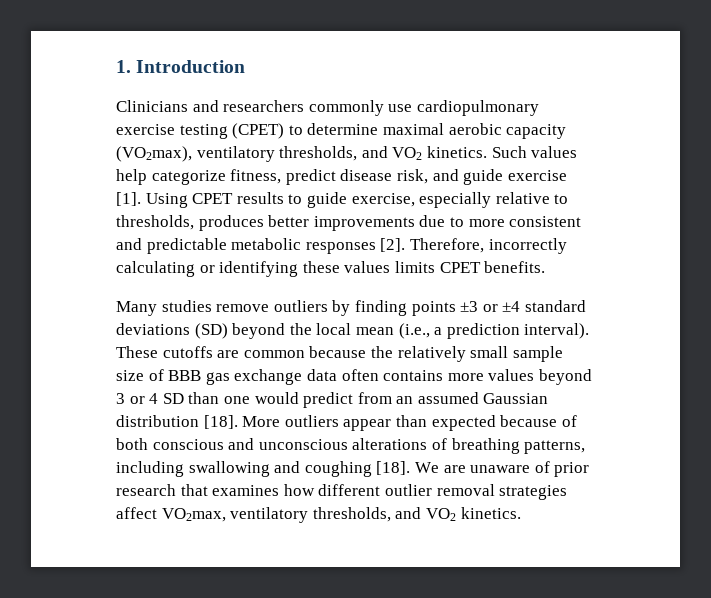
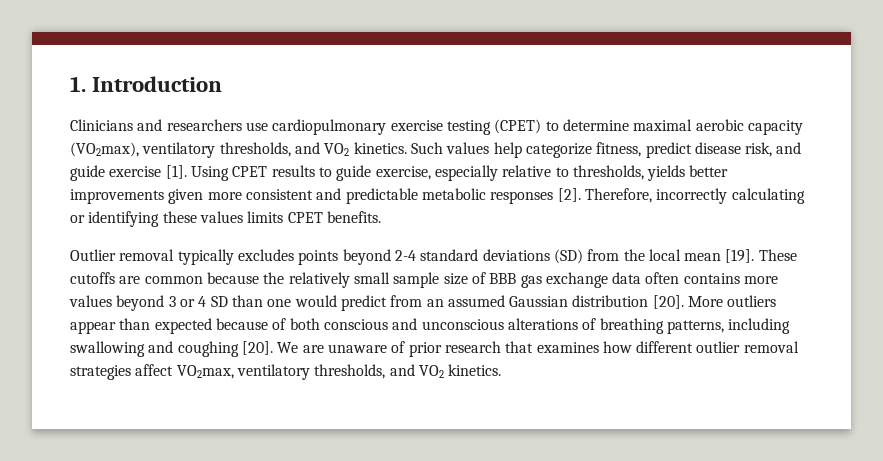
- Clinicians and researchers commonly use cardiopulmonary exercise testing (CPET) to determine maximal aerobic capacity (VO2max), ventilatory thresholds, and VO2 kinetics.
+ Clinicians and researchers use cardiopulmonary exercise testing (CPET) to determine maximal aerobic capacity (VO2max), ventilatory thresholds, and VO2 kinetics.
- Using CPET results to guide exercise, especially relative to thresholds, produces better improvements due to more consistent and predictable metabolic responses [2].
+ Using CPET results to guide exercise, especially relative to thresholds, yields better improvements given more consistent and predictable metabolic responses [2].
- Many studies remove outliers by finding points ±3 or ±4 standard deviations (SD) beyond the local mean (i.e., a prediction interval).
+ Outlier removal typically excludes points beyond 2-4 standard deviations (SD) from the local mean [19].
- These cutoffs are common because the relatively small sample size of BBB gas exchange data often contains more values beyond 3 or 4 SD than one would predict from an assumed Gaussian distribution [18].
+ These cutoffs are common because the relatively small sample size of BBB gas exchange data often contains more values beyond 3 or 4 SD than one would predict from an assumed Gaussian distribution [20].
- More outliers appear than expected because of both conscious and unconscious alterations of breathing patterns, including swallowing and coughing [18].
+ More outliers appear than expected because of both conscious and unconscious alterations of breathing patterns, including swallowing and coughing [20].

